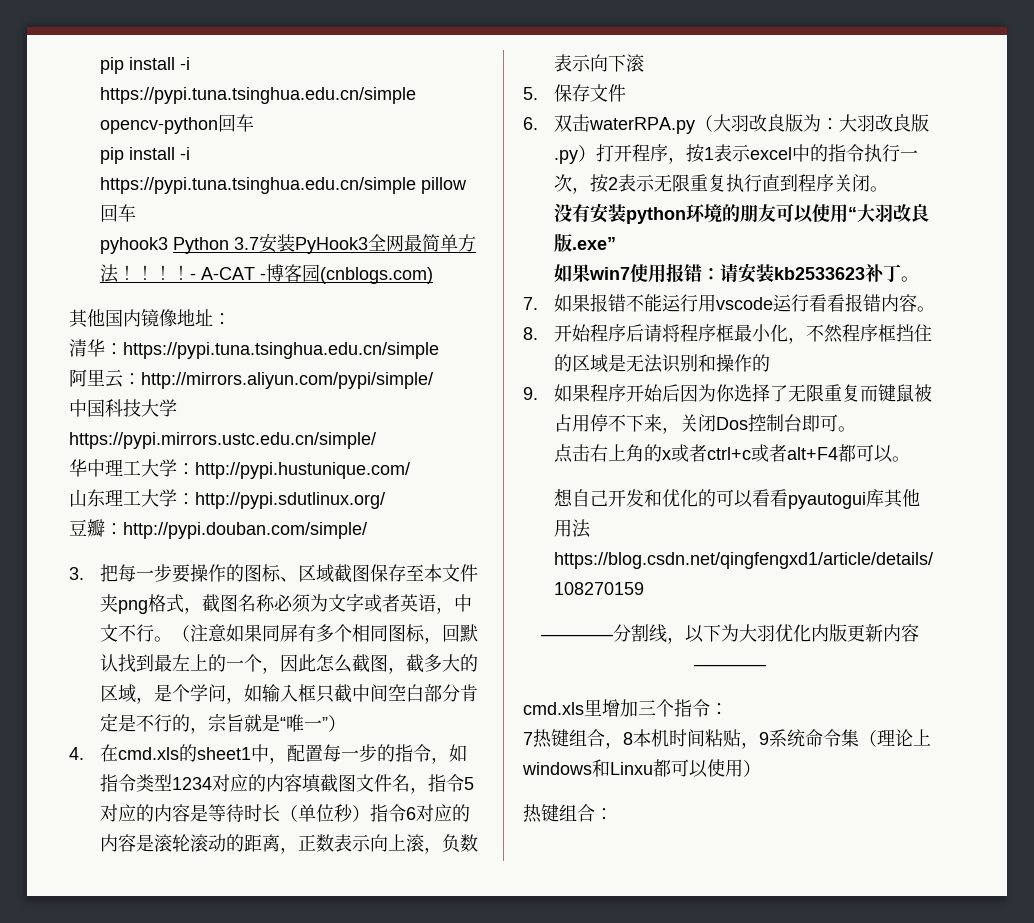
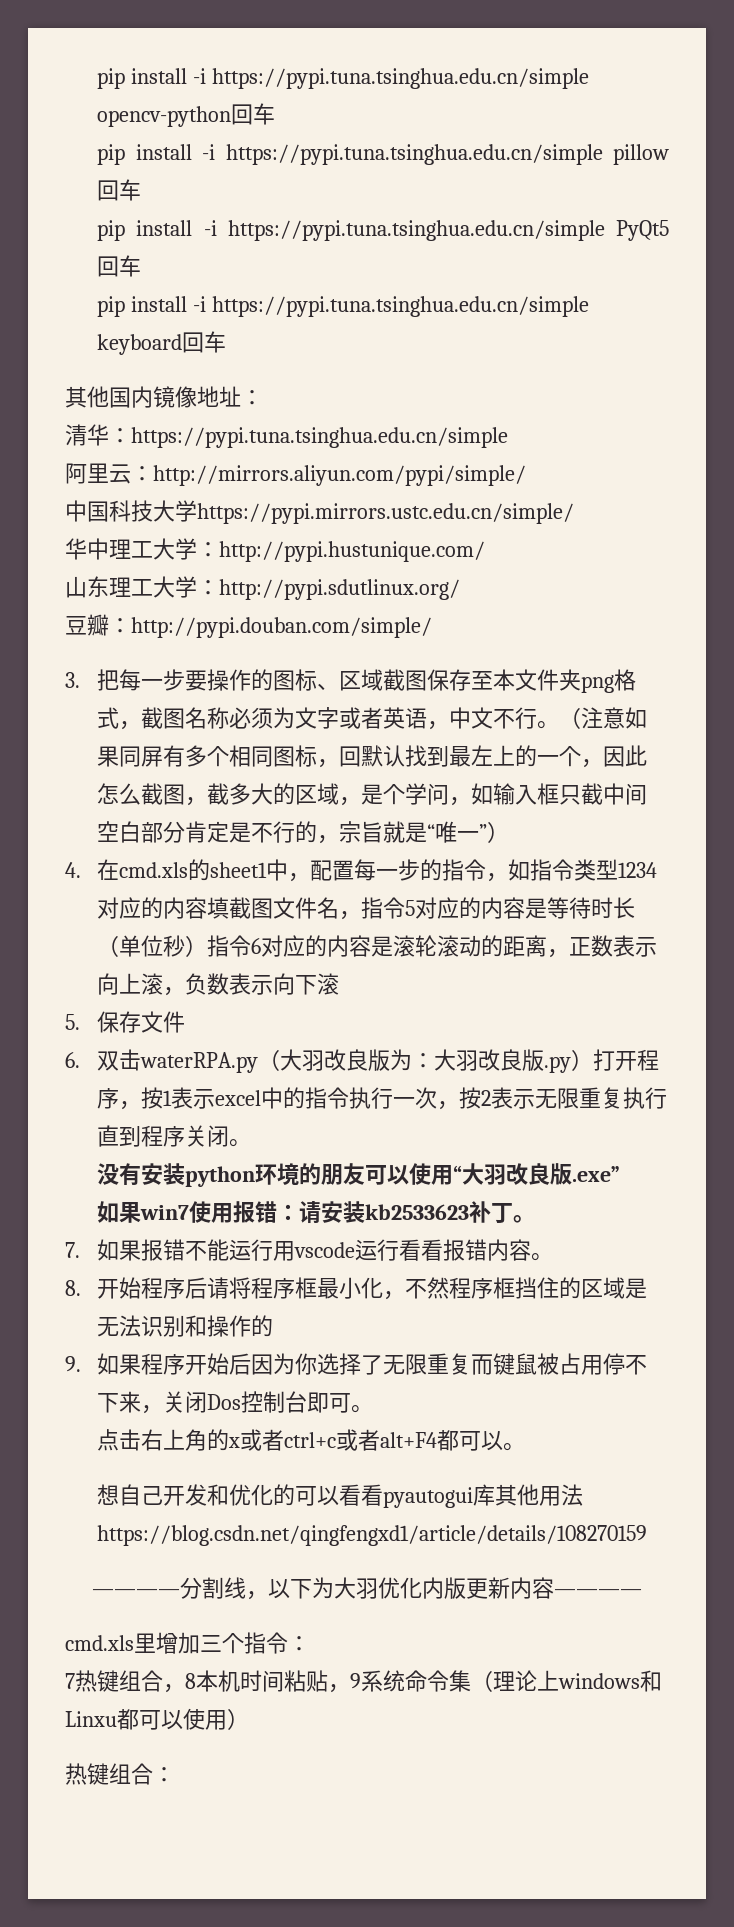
- pyhook3 Python 3.7安装PyHook3全网最简单方法！！！！- A-CAT -博客园(cnblogs.com)
+ pip install -i https://pypi.tuna.tsinghua.edu.cn/simple PyQt5回车
+ pip install -i https://pypi.tuna.tsinghua.edu.cn/simple keyboard回车

